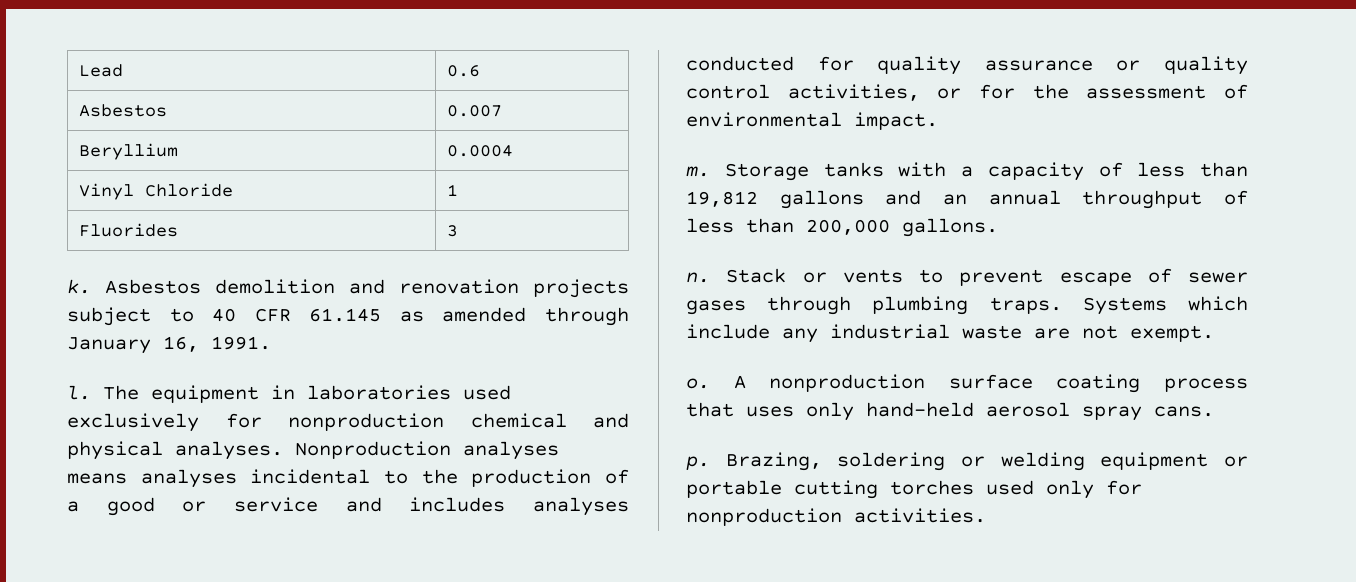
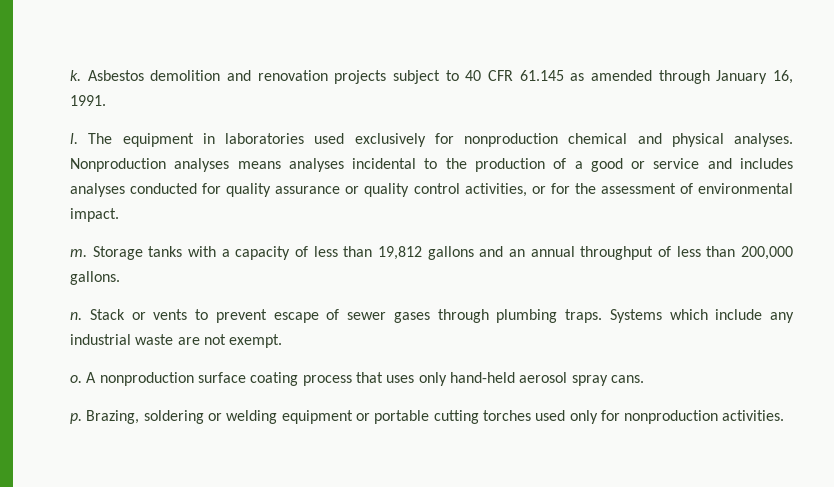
- Lead | 0.6
- Asbestos | 0.007
- Beryllium | 0.0004
- Vinyl Chloride | 1
- Fluorides | 3

